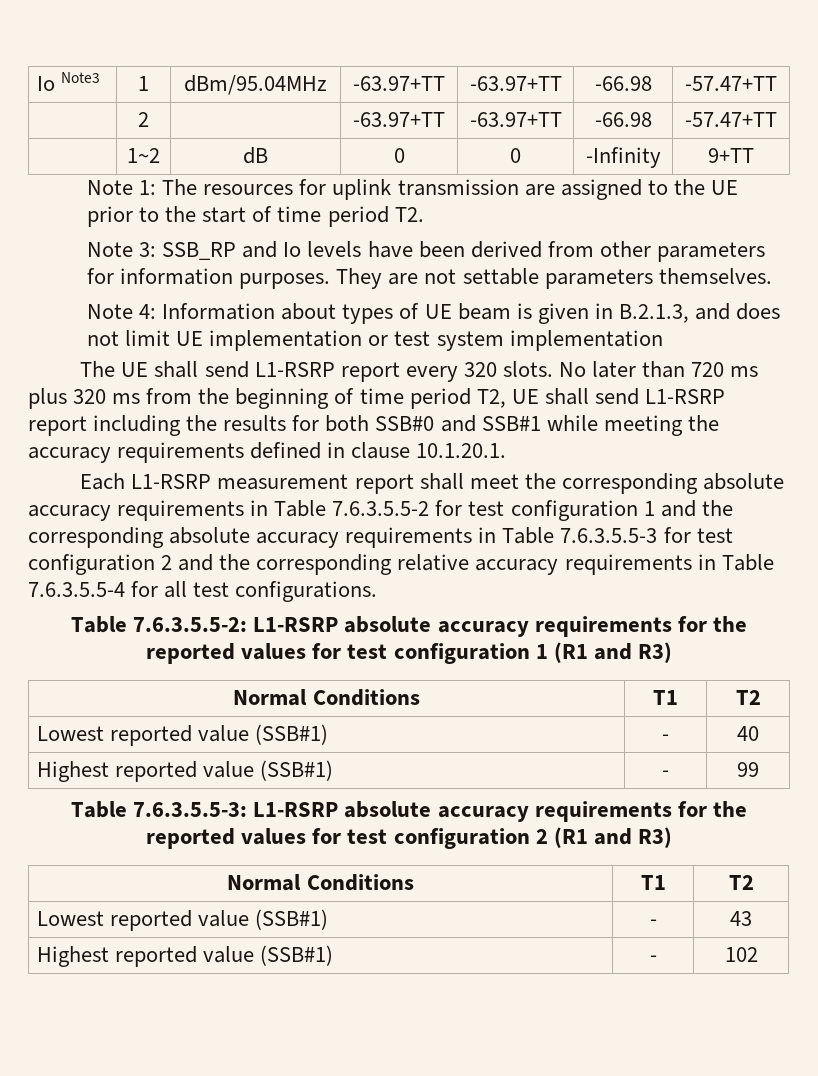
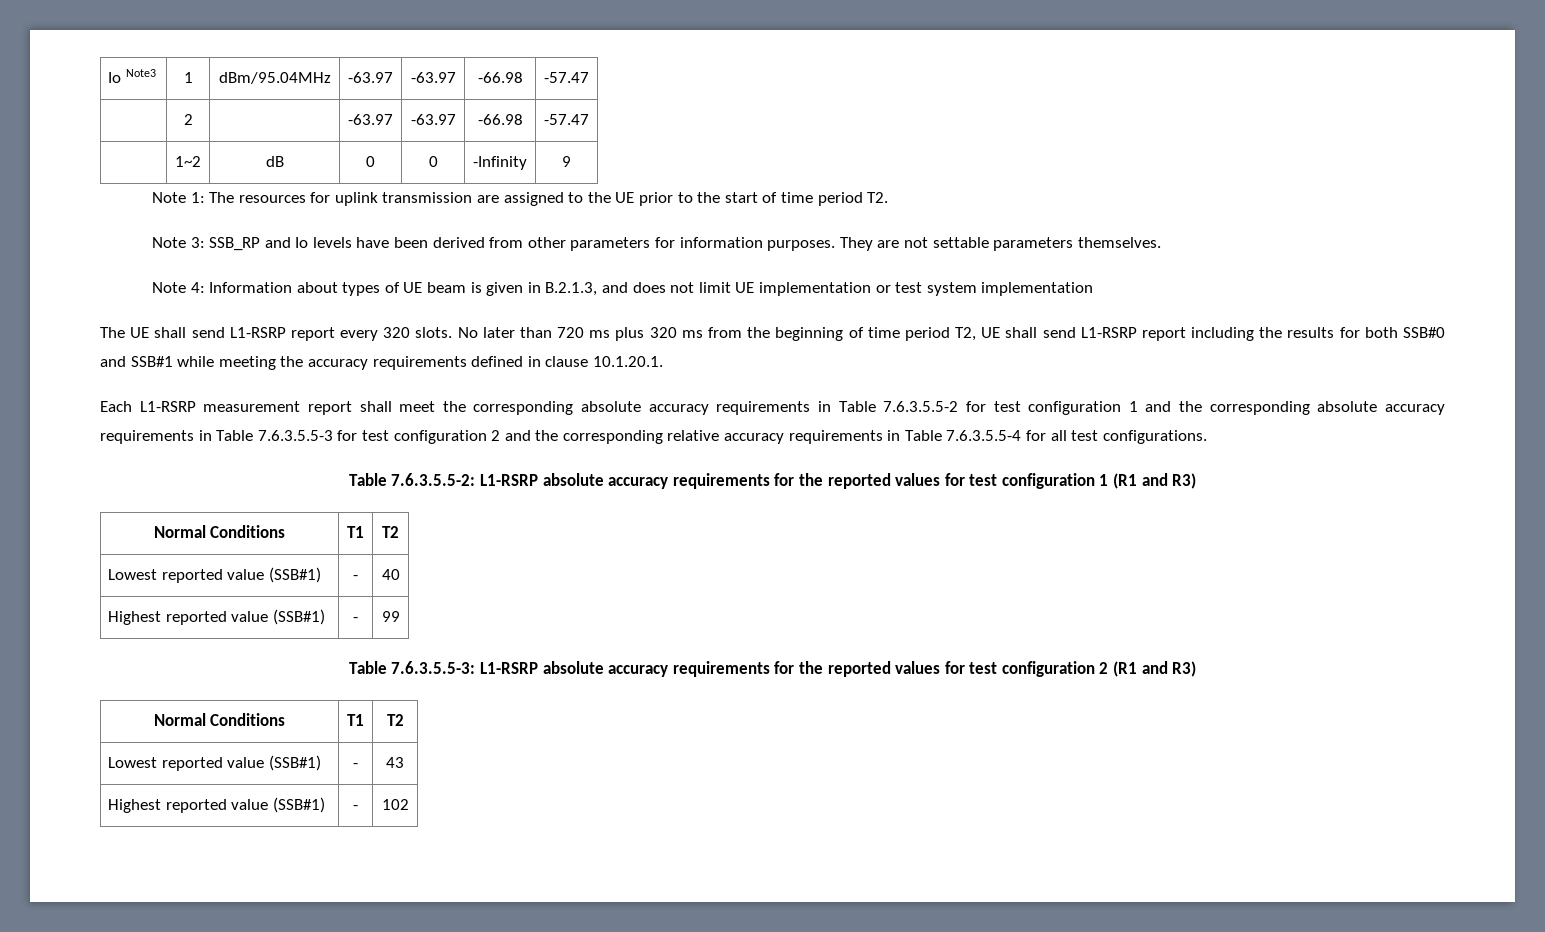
- Io Note3 | 1 | dBm/95.04MHz | -63.97+TT | -63.97+TT | -66.98 | -57.47+TT
+ Io Note3 | 1 | dBm/95.04MHz | -63.97 | -63.97 | -66.98 | -57.47
- | 2 | | -63.97+TT | -63.97+TT | -66.98 | -57.47+TT
+ | 2 | | -63.97 | -63.97 | -66.98 | -57.47
- | 1~2 | dB | 0 | 0 | -Infinity | 9+TT
+ | 1~2 | dB | 0 | 0 | -Infinity | 9

